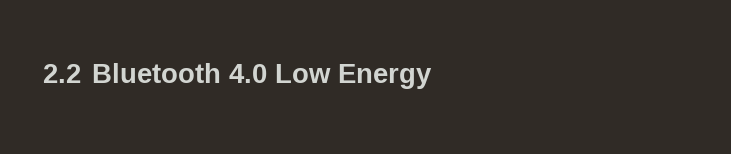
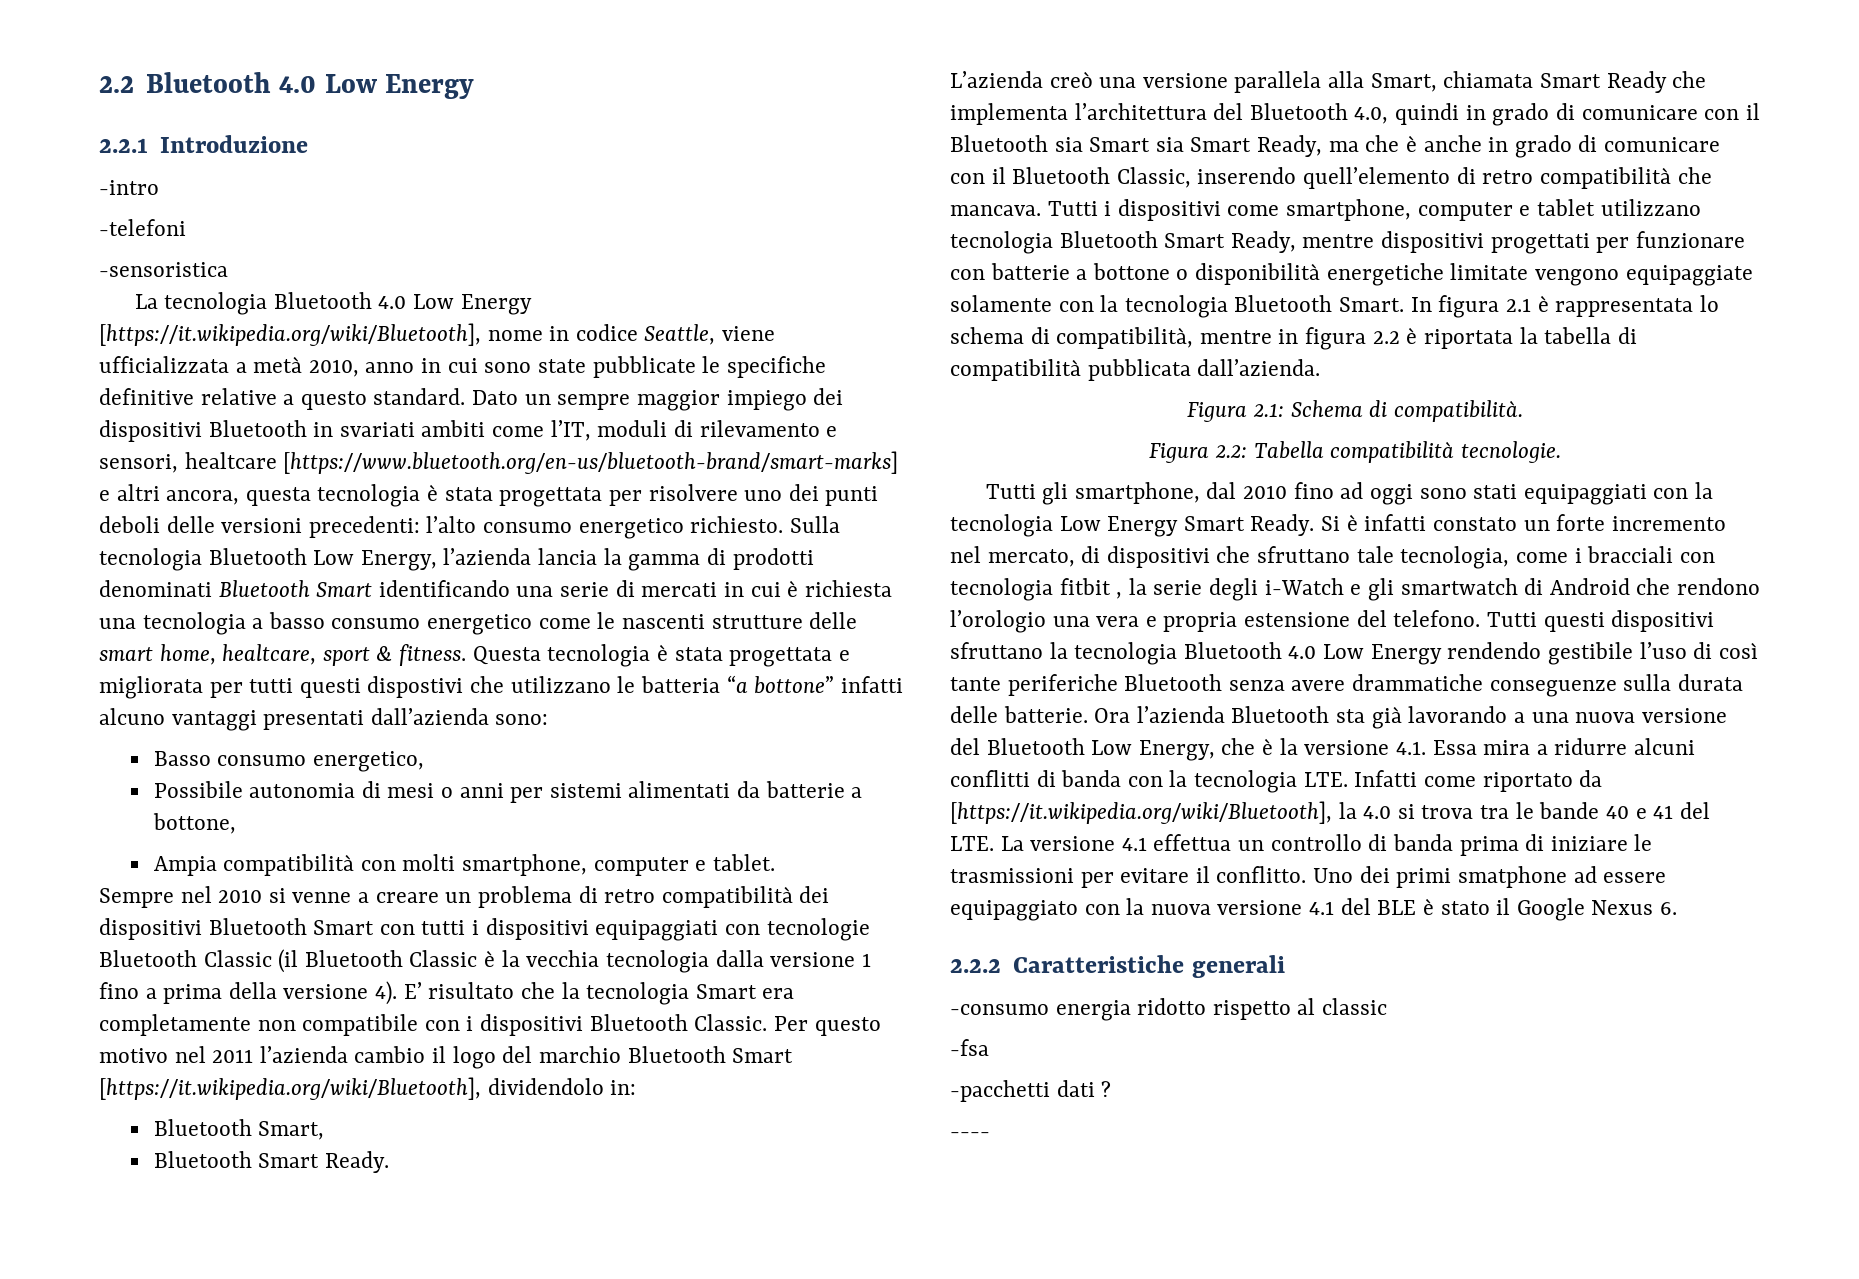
+ 2.2.1 Introduzione
+ -intro
+ -telefoni
+ -sensoristica
+ La tecnologia Bluetooth 4.0 Low Energy [https://it.wikipedia.org/wiki/Bluetooth], nome in codice Seattle, viene ufficializzata a metà 2010, anno in cui sono state pubblicate le specifiche definitive relative a questo standard. Dato un sempre maggior impiego dei dispositivi Bluetooth in svariati ambiti come l’IT, moduli di rilevamento e sensori, healtcare [https://www.bluetooth.org/en-us/bluetooth-brand/smart-marks] e altri ancora, questa tecnologia è stata progettata per risolvere uno dei punti deboli delle versioni precedenti: l’alto consumo energetico richiesto. Sulla tecnologia Bluetooth Low Energy, l’azienda lancia la gamma di prodotti denominati Bluetooth Smart identificando una serie di mercati in cui è richiesta una tecnologia a basso consumo energetico come le nascenti strutture delle smart home, healtcare, sport & fitness. Questa tecnologia è stata progettata e migliorata per tutti questi dispostivi che utilizzano le batteria “a bottone” infatti alcuno vantaggi presentati dall’azienda sono:
+ Basso consumo energetico,
+ Possibile autonomia di mesi o anni per sistemi alimentati da batterie a bottone,
+ Ampia compatibilità con molti smartphone, computer e tablet.
+ Sempre nel 2010 si venne a creare un problema di retro compatibilità dei dispositivi Bluetooth Smart con tutti i dispositivi equipaggiati con tecnologie Bluetooth Classic (il Bluetooth Classic è la vecchia tecnologia dalla versione 1 fino a prima della versione 4). E’ risultato che la tecnologia Smart era completamente non compatibile con i dispositivi Bluetooth Classic. Per questo motivo nel 2011 l’azienda cambio il logo del marchio Bluetooth Smart [https://it.wikipedia.org/wiki/Bluetooth], dividendolo in:
+ Bluetooth Smart,
+ Bluetooth Smart Ready.
+ L’azienda creò una versione parallela alla Smart, chiamata Smart Ready che implementa l’architettura del Bluetooth 4.0, quindi in grado di comunicare con il Bluetooth sia Smart sia Smart Ready, ma che è anche in grado di comunicare con il Bluetooth Classic, inserendo quell’elemento di retro compatibilità che mancava. Tutti i dispositivi come smartphone, computer e tablet utilizzano tecnologia Bluetooth Smart Ready, mentre dispositivi progettati per funzionare con batterie a bottone o disponibilità energetiche limitate vengono equipaggiate solamente con la tecnologia Bluetooth Smart. In figura 2.1 è rappresentata lo schema di compatibilità, mentre in figura 2.2 è riportata la tabella di compatibilità pubblicata dall’azienda.
+ Figura 2.1: Schema di compatibilità.
+ Figura 2.2: Tabella compatibilità tecnologie.
+ Tutti gli smartphone, dal 2010 fino ad oggi sono stati equipaggiati con la tecnologia Low Energy Smart Ready. Si è infatti constato un forte incremento nel mercato, di dispositivi che sfruttano tale tecnologia, come i bracciali con tecnologia fitbit , la serie degli i-Watch e gli smartwatch di Android che rendono l’orologio una vera e propria estensione del telefono. Tutti questi dispositivi sfruttano la tecnologia Bluetooth 4.0 Low Energy rendendo gestibile l’uso di così tante periferiche Bluetooth senza avere drammatiche conseguenze sulla durata delle batterie. Ora l’azienda Bluetooth sta già lavorando a una nuova versione del Bluetooth Low Energy, che è la versione 4.1. Essa mira a ridurre alcuni conflitti di banda con la tecnologia LTE. Infatti come riportato da [https://it.wikipedia.org/wiki/Bluetooth], la 4.0 si trova tra le bande 40 e 41 del LTE. La versione 4.1 effettua un controllo di banda prima di iniziare le trasmissioni per evitare il conflitto. Uno dei primi smatphone ad essere equipaggiato con la nuova versione 4.1 del BLE è stato il Google Nexus 6.
+ 2.2.2 Caratteristiche generali
+ -consumo energia ridotto rispetto al classic
+ -fsa
+ -pacchetti dati ?
+ ----

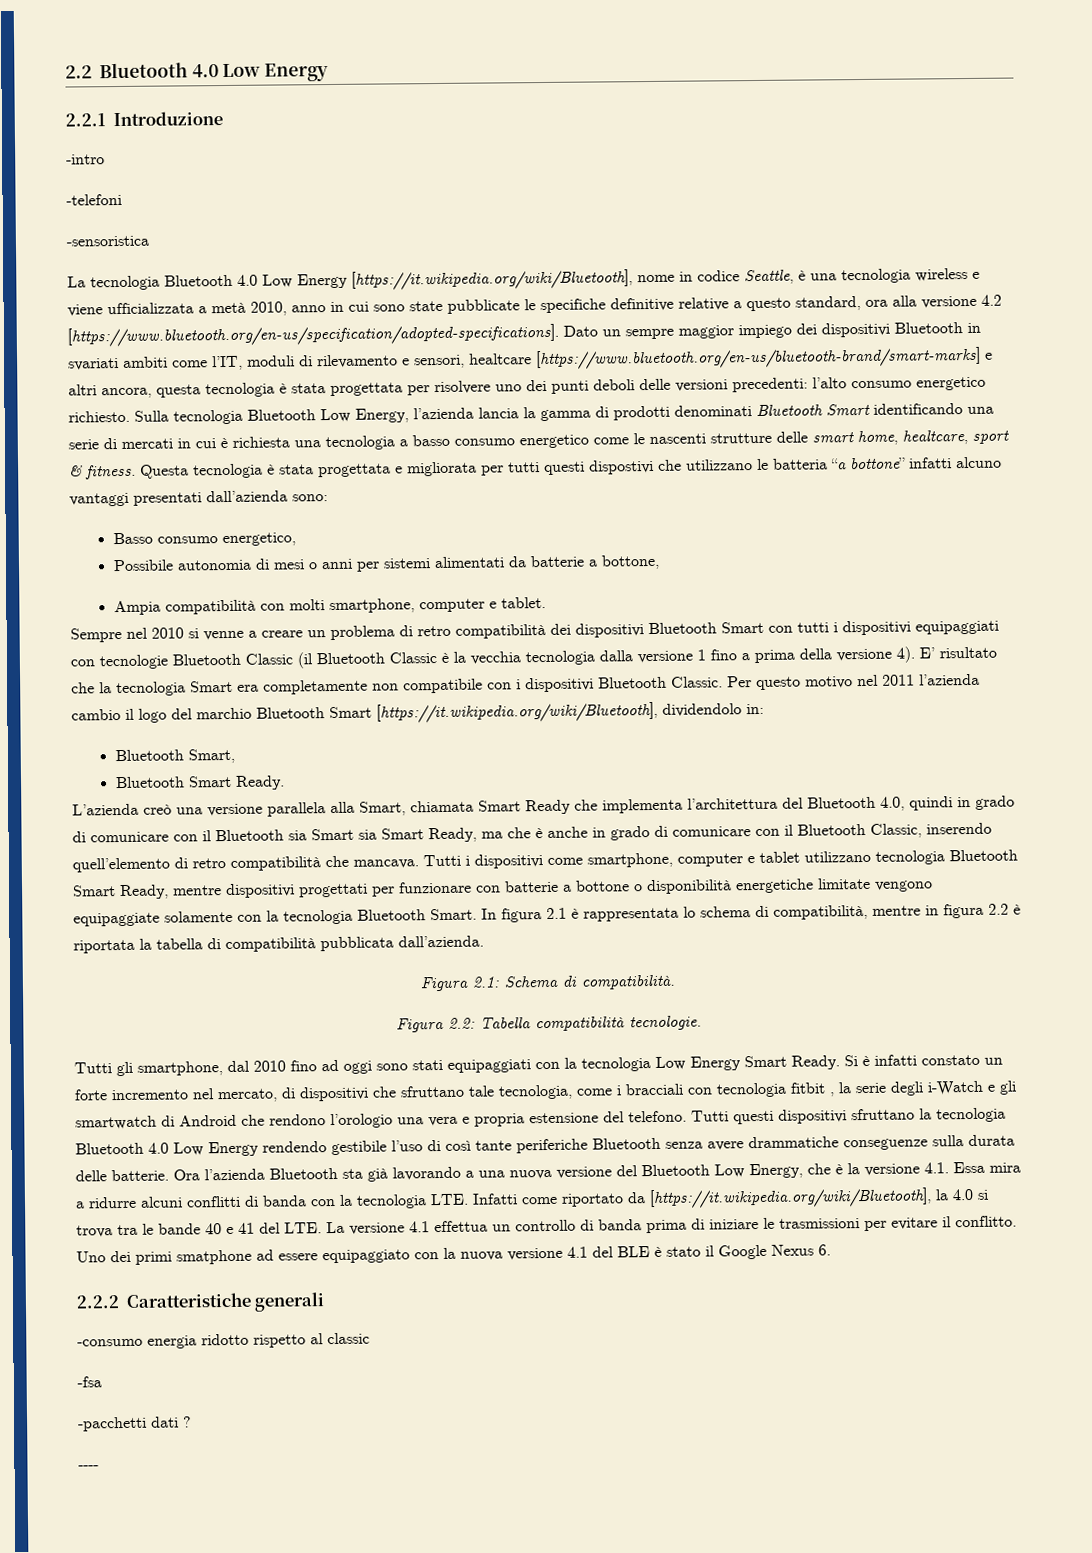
- La tecnologia Bluetooth 4.0 Low Energy [https://it.wikipedia.org/wiki/Bluetooth], nome in codice Seattle, viene ufficializzata a metà 2010, anno in cui sono state pubblicate le specifiche definitive relative a questo standard. Dato un sempre maggior impiego dei dispositivi Bluetooth in svariati ambiti come l’IT, moduli di rilevamento e sensori, healtcare [https://www.bluetooth.org/en-us/bluetooth-brand/smart-marks] e altri ancora, questa tecnologia è stata progettata per risolvere uno dei punti deboli delle versioni precedenti:
+ La tecnologia Bluetooth 4.0 Low Energy [https://it.wikipedia.org/wiki/Bluetooth], nome in codice Seattle, è una tecnologia wireless e viene ufficializzata a metà 2010, anno in cui sono state pubblicate le specifiche definitive relative a questo standard, ora alla versione 4.2 [https://www.bluetooth.org/en-us/specification/adopted-specifications]. Dato un sempre maggior impiego dei dispositivi Bluetooth in svariati ambiti come l’IT, moduli di rilevamento e sensori, healtcare [https://www.bluetooth.org/en-us/bluetooth-brand/smart-marks] e altri ancora, questa tecnologia è stata progettata per risolvere uno dei punti deboli delle versioni precedenti:

